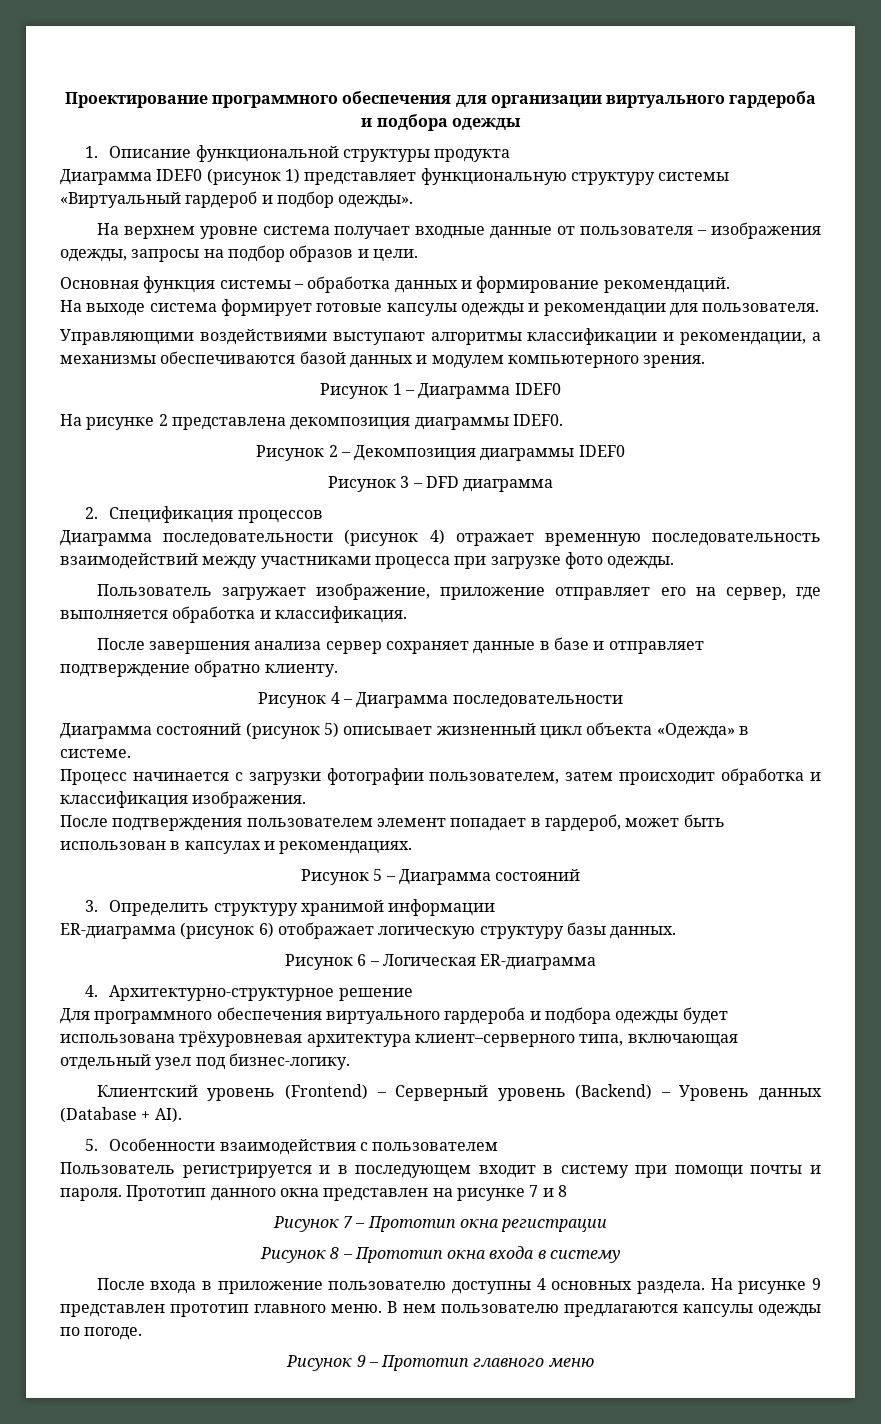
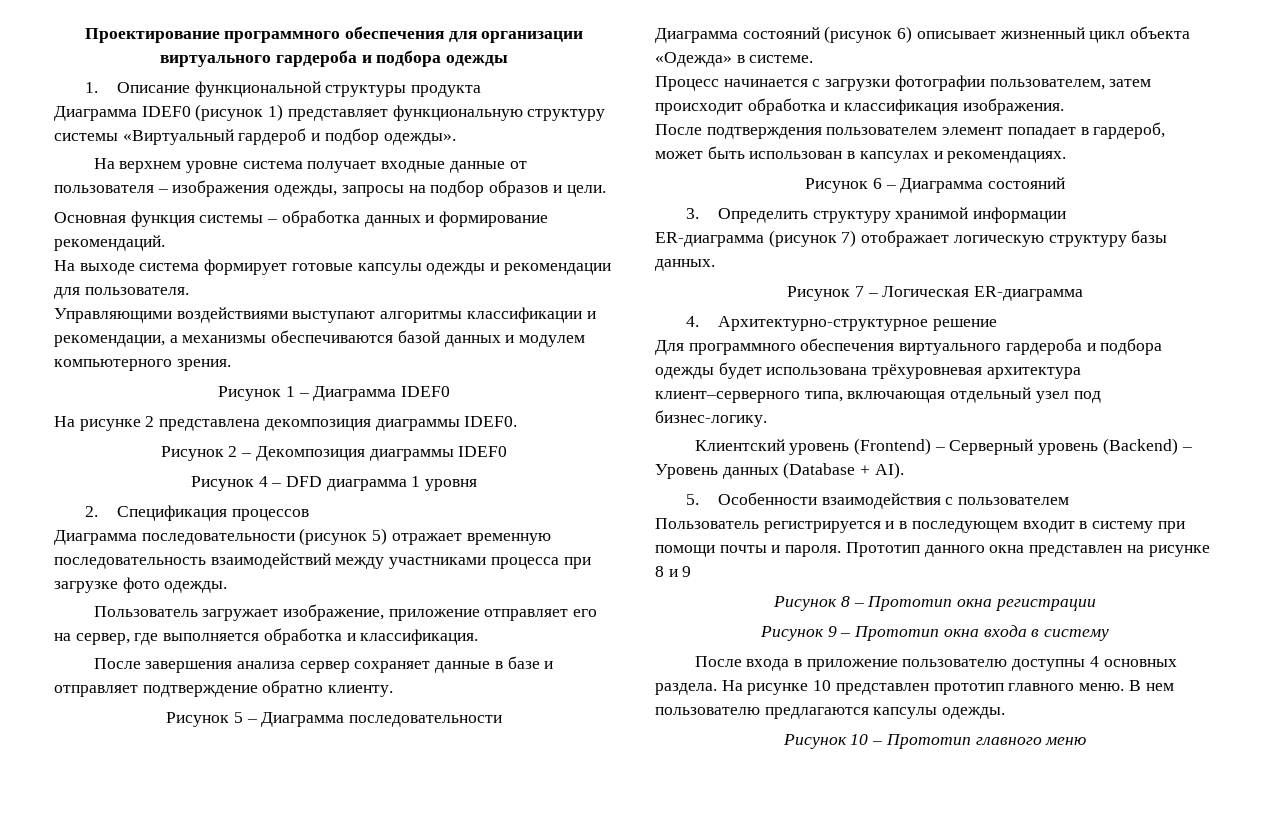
- Рисунок 3 – DFD диаграмма
+ Рисунок 4 – DFD диаграмма 1 уровня
- Диаграмма последовательности (рисунок 4) отражает временную последовательность взаимодействий между участниками процесса при загрузке фото одежды.
+ Диаграмма последовательности (рисунок 5) отражает временную последовательность взаимодействий между участниками процесса при загрузке фото одежды.
- Рисунок 4 – Диаграмма последовательности
+ Рисунок 5 – Диаграмма последовательности
- Диаграмма состояний (рисунок 5) описывает жизненный цикл объекта «Одежда» в системе.
+ Диаграмма состояний (рисунок 6) описывает жизненный цикл объекта «Одежда» в системе.
- Рисунок 5 – Диаграмма состояний
+ Рисунок 6 – Диаграмма состояний
- ER-диаграмма (рисунок 6) отображает логическую структуру базы данных.
+ ER-диаграмма (рисунок 7) отображает логическую структуру базы данных.
- Рисунок 6 – Логическая ER-диаграмма
+ Рисунок 7 – Логическая ER-диаграмма
- Прототип данного окна представлен на рисунке 7 и 8
- Рисунок 7 – Прототип окна регистрации
+ Прототип данного окна представлен на рисунке 8 и 9
+ Рисунок 8 – Прототип окна регистрации
- Рисунок 8 – Прототип окна входа в систему
+ Рисунок 9 – Прототип окна входа в систему
- На рисунке 9 представлен прототип главного меню.
+ На рисунке 10 представлен прототип главного меню.
- В нем пользователю предлагаются капсулы одежды по погоде.
- Рисунок 9 – Прототип главного меню
+ В нем пользователю предлагаются капсулы одежды.
+ Рисунок 10 – Прототип главного меню

